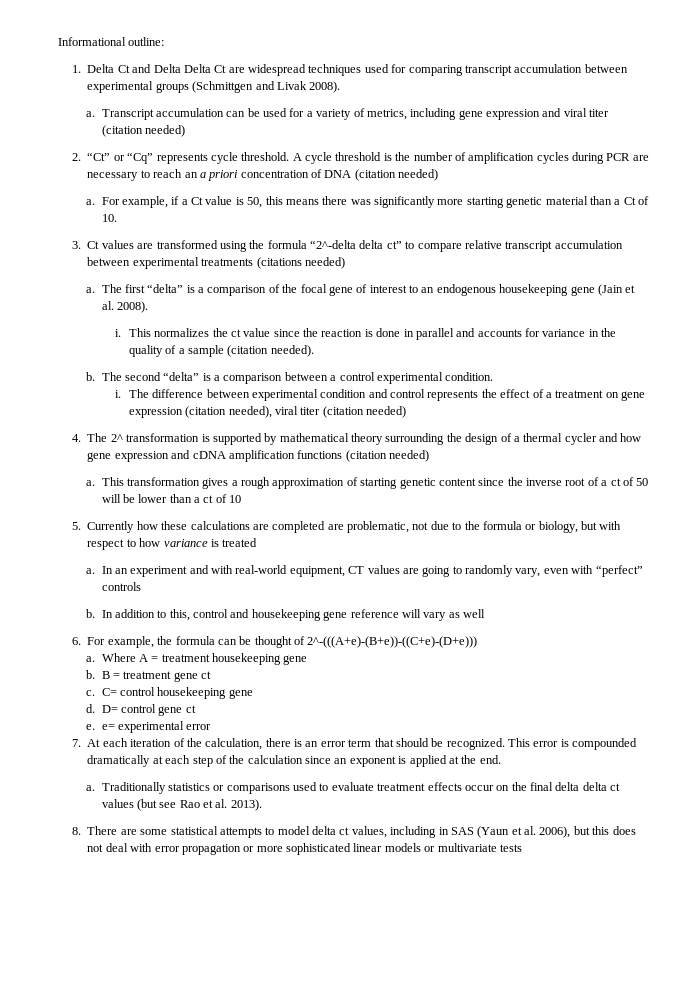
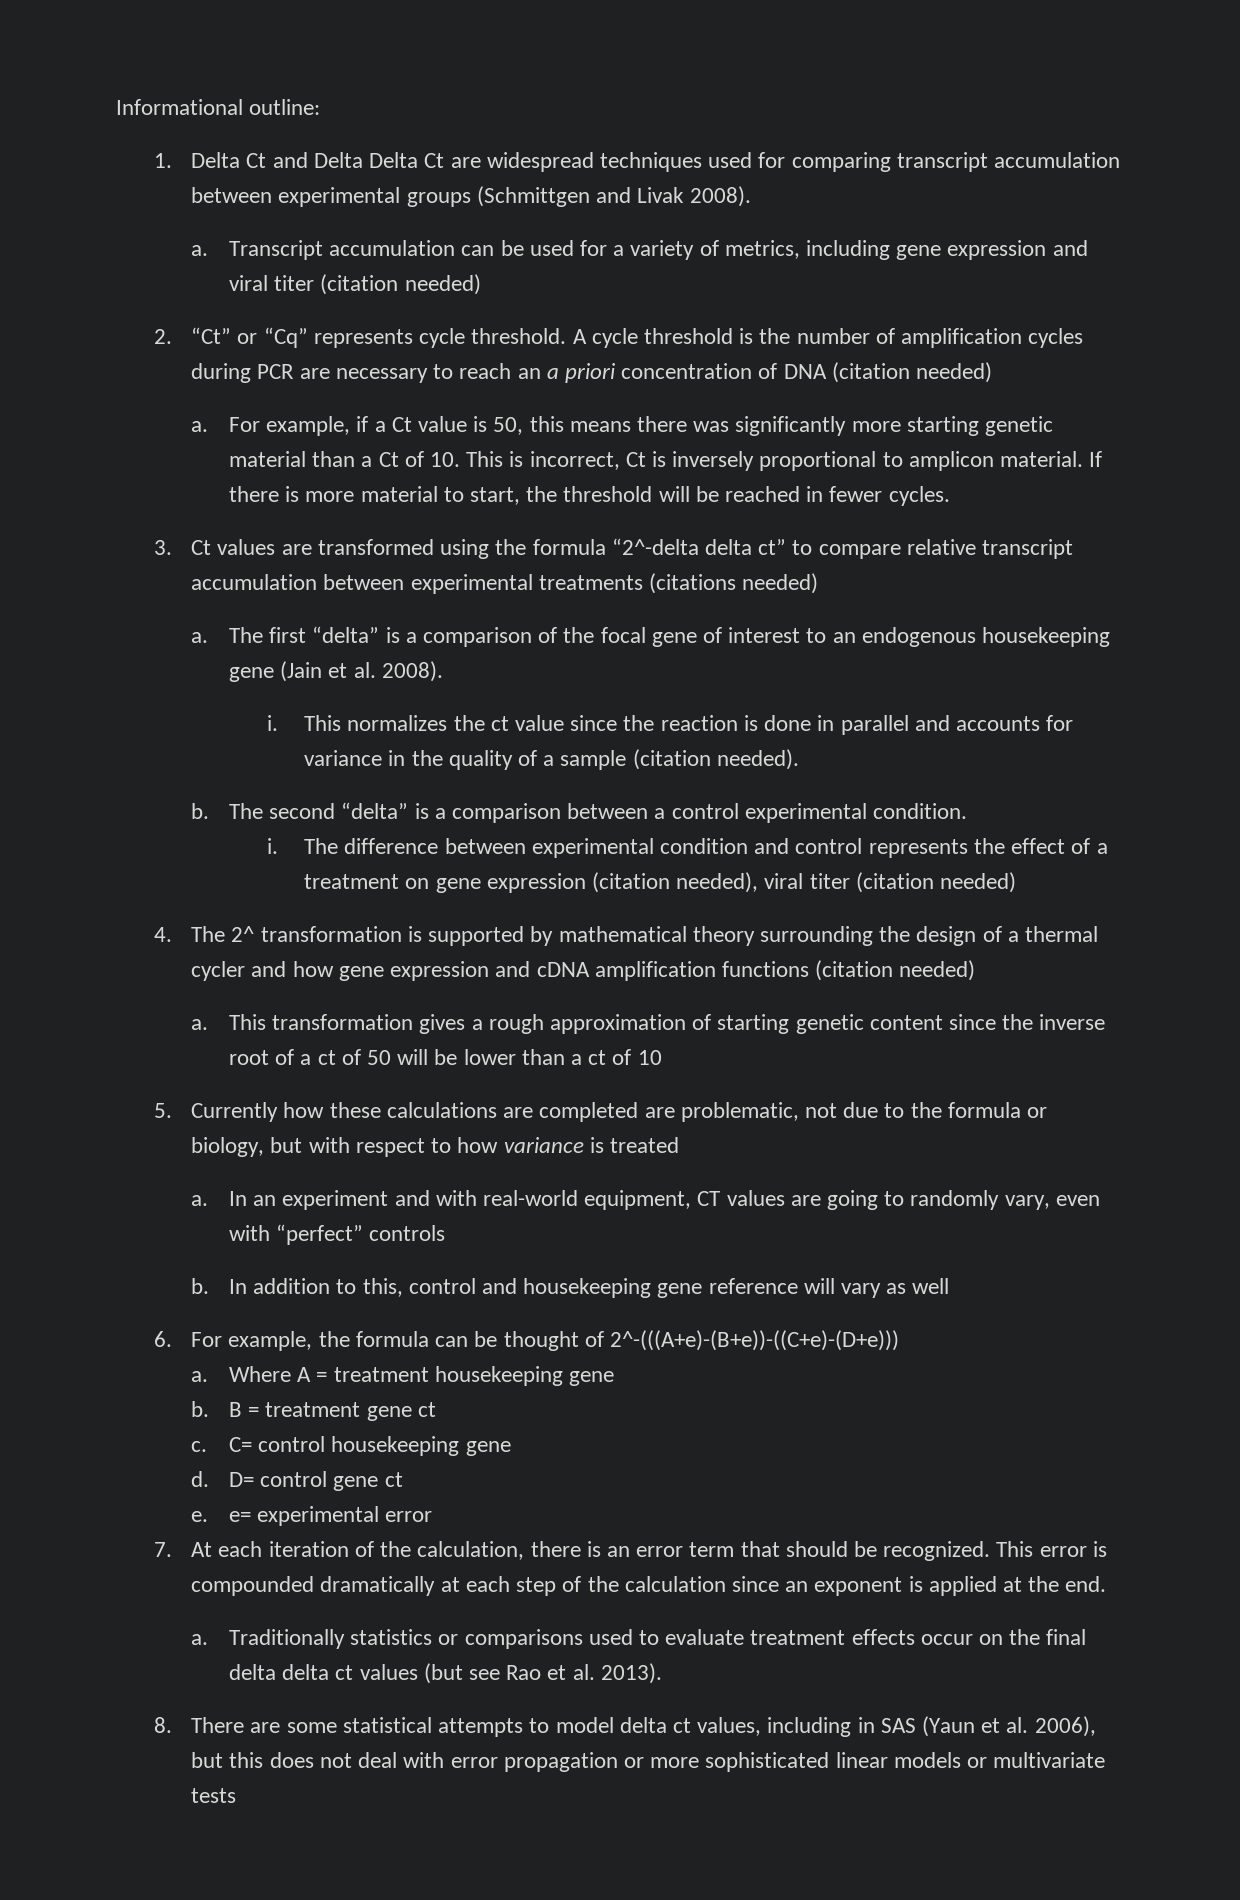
- For example, if a Ct value is 50, this means there was significantly more starting genetic material than a Ct of 10.
+ For example, if a Ct value is 50, this means there was significantly more starting genetic material than a Ct of 10. This is incorrect, Ct is inversely proportional to amplicon material. If there is more material to start, the threshold will be reached in fewer cycles.

